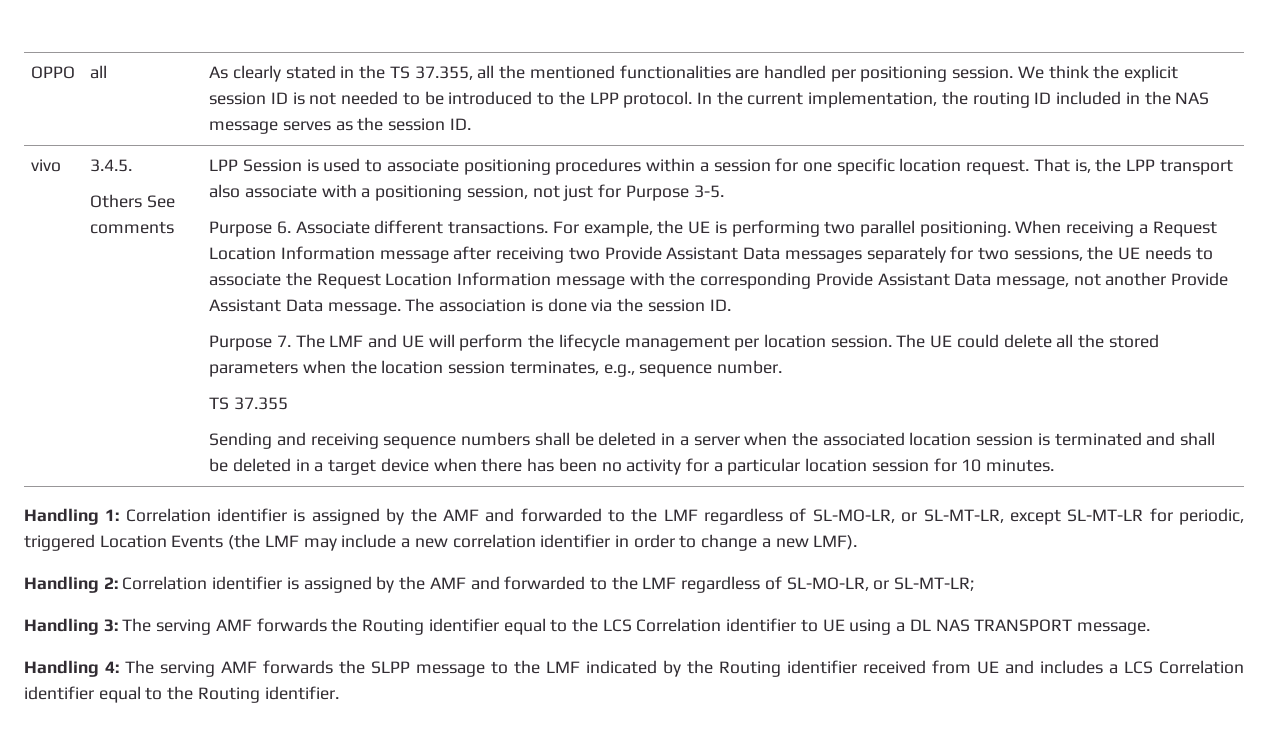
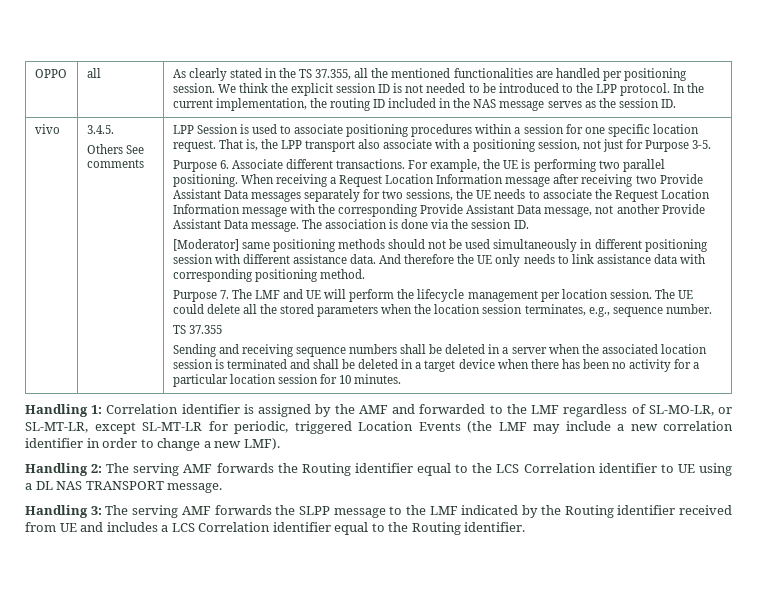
+ [Moderator] same positioning methods should not be used simultaneously in different positioning session with different assistance data. And therefore the UE only needs to link assistance data with corresponding positioning method.
- Handling 2: Correlation identifier is assigned by the AMF and forwarded to the LMF regardless of SL-MO-LR, or SL-MT-LR;
- Handling 3: The serving AMF forwards the Routing identifier equal to the LCS Correlation identifier to UE using a DL NAS TRANSPORT message.
+ Handling 2: The serving AMF forwards the Routing identifier equal to the LCS Correlation identifier to UE using a DL NAS TRANSPORT message.
- Handling 4: The serving AMF forwards the SLPP message to the LMF indicated by the Routing identifier received from UE and includes a LCS Correlation identifier equal to the Routing identifier.
+ Handling 3: The serving AMF forwards the SLPP message to the LMF indicated by the Routing identifier received from UE and includes a LCS Correlation identifier equal to the Routing identifier.

